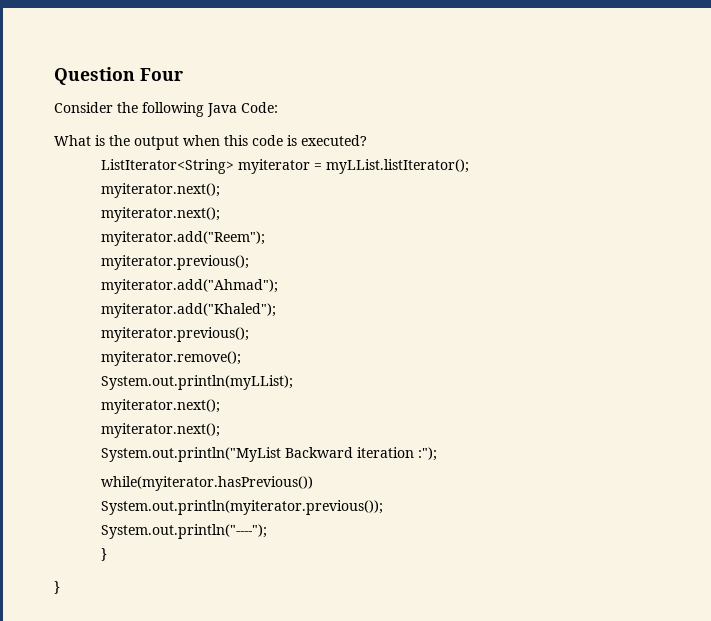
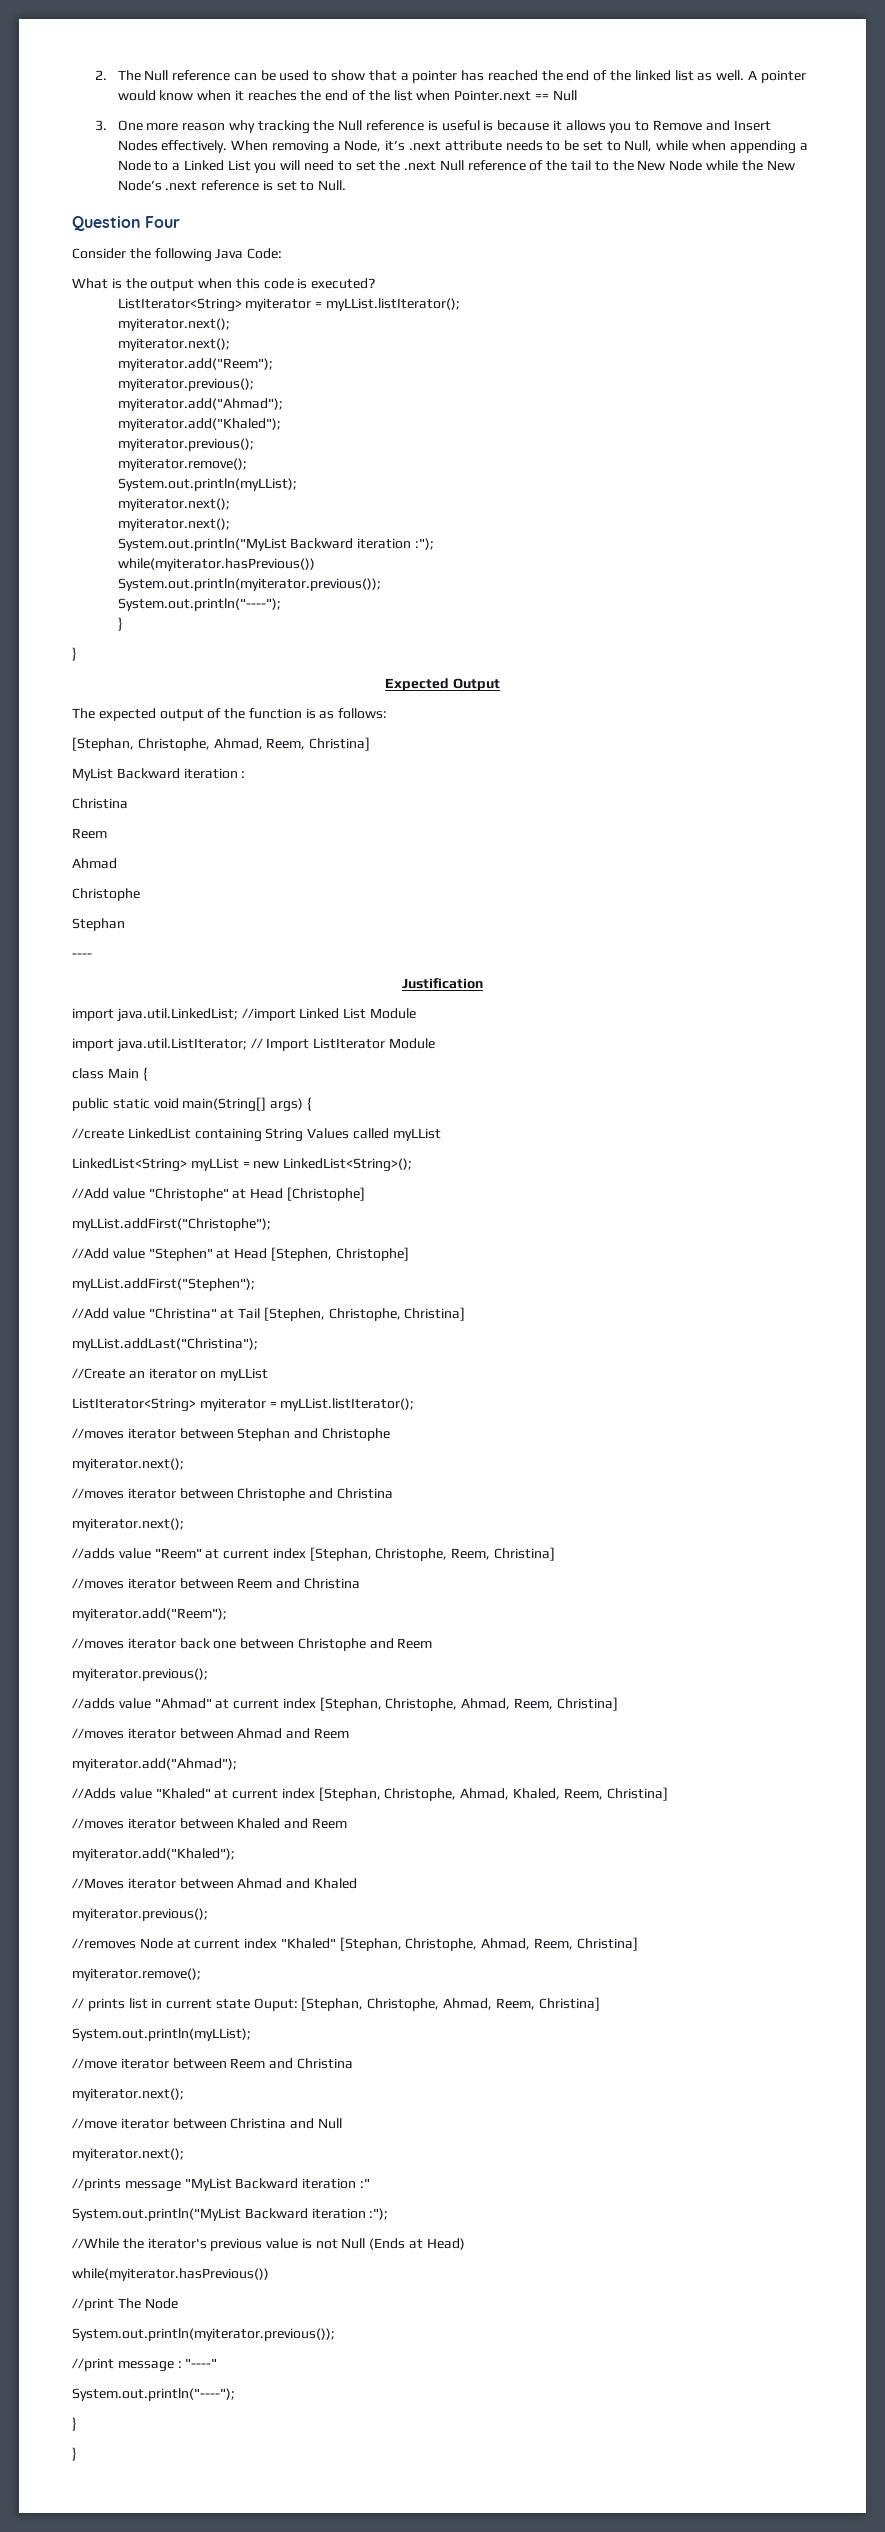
+ 2. The Null reference can be used to show that a pointer has reached the end of the linked list as well. A pointer would know when it reaches the end of the list when Pointer.next == Null
+ 3. One more reason why tracking the Null reference is useful is because it allows you to Remove and Insert Nodes effectively. When removing a Node, it’s .next attribute needs to be set to Null, while when appending a Node to a Linked List you will need to set the .next Null reference of the tail to the New Node while the New Node’s .next reference is set to Null.
+ Expected Output
+ The expected output of the function is as follows:
+ [Stephan, Christophe, Ahmad, Reem, Christina]
+ MyList Backward iteration :
+ Christina
+ Reem
+ Ahmad
+ Christophe
+ Stephan
+ ----
+ Justification
+ import java.util.LinkedList; //import Linked List Module
+ import java.util.ListIterator; // Import ListIterator Module
+ class Main {
+ public static void main(String[] args) {
+ //create LinkedList containing String Values called myLList
+ LinkedList<String> myLList = new LinkedList<String>();
+ //Add value "Christophe" at Head [Christophe]
+ myLList.addFirst("Christophe");
+ //Add value "Stephen" at Head [Stephen, Christophe]
+ myLList.addFirst("Stephen");
+ //Add value "Christina" at Tail [Stephen, Christophe, Christina]
+ myLList.addLast("Christina");
+ //Create an iterator on myLList
+ ListIterator<String> myiterator = myLList.listIterator();
+ //moves iterator between Stephan and Christophe
+ myiterator.next();
+ //moves iterator between Christophe and Christina
+ myiterator.next();
+ //adds value "Reem" at current index [Stephan, Christophe, Reem, Christina]
+ //moves iterator between Reem and Christina
+ myiterator.add("Reem");
+ //moves iterator back one between Christophe and Reem
+ myiterator.previous();
+ //adds value "Ahmad" at current index [Stephan, Christophe, Ahmad, Reem, Christina]
+ //moves iterator between Ahmad and Reem
+ myiterator.add("Ahmad");
+ //Adds value "Khaled" at current index [Stephan, Christophe, Ahmad, Khaled, Reem, Christina]
+ //moves iterator between Khaled and Reem
+ myiterator.add("Khaled");
+ //Moves iterator between Ahmad and Khaled
+ myiterator.previous();
+ //removes Node at current index "Khaled" [Stephan, Christophe, Ahmad, Reem, Christina]
+ myiterator.remove();
+ // prints list in current state Ouput: [Stephan, Christophe, Ahmad, Reem, Christina]
+ System.out.println(myLList);
+ //move iterator between Reem and Christina
+ myiterator.next();
+ //move iterator between Christina and Null
+ myiterator.next();
+ //prints message "MyList Backward iteration :"
+ System.out.println("MyList Backward iteration :");
+ //While the iterator's previous value is not Null (Ends at Head)
+ while(myiterator.hasPrevious())
+ //print The Node
+ System.out.println(myiterator.previous());
+ //print message : "----"
+ System.out.println("----");
+ }
+ }

